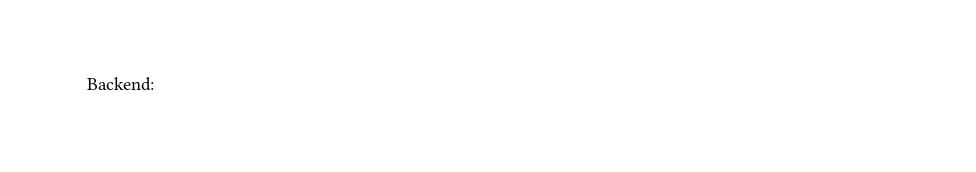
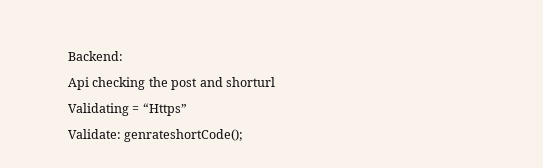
+ Api checking the post and shorturl
+ Validating = “Https”
+ Validate: genrateshortCode();

